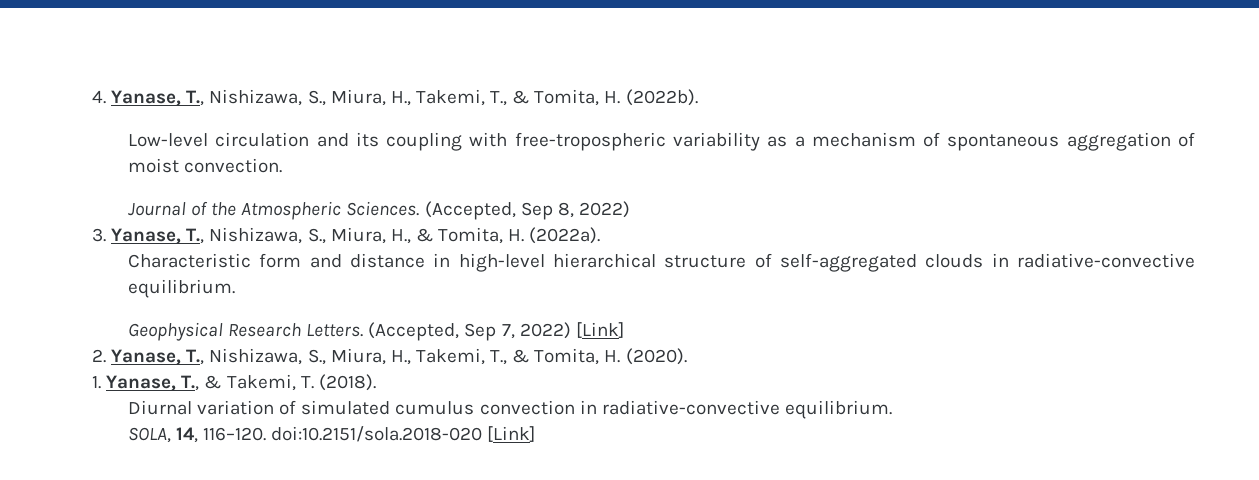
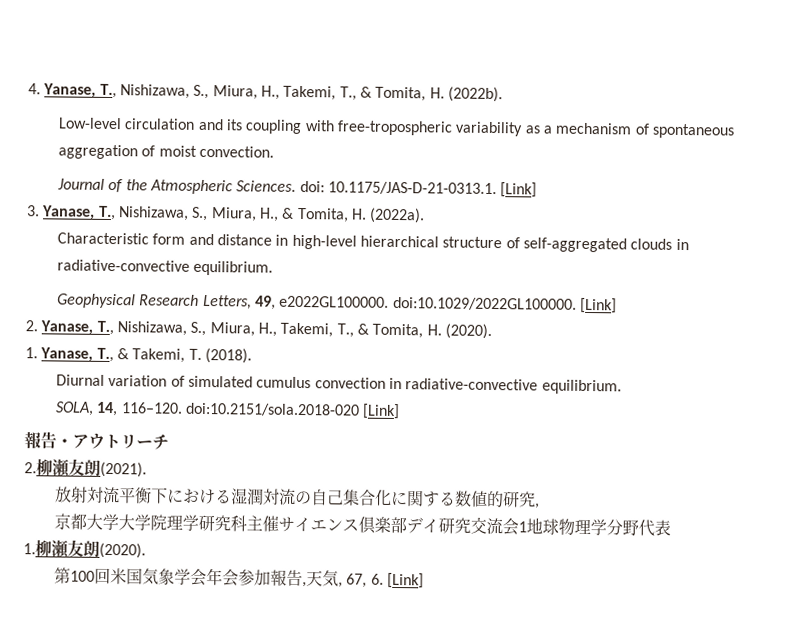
- Journal of the Atmospheric Sciences. (Accepted, Sep 8, 2022)
+ Journal of the Atmospheric Sciences. doi: 10.1175/JAS-D-21-0313.1. [Link]
- Geophysical Research Letters. (Accepted, Sep 7, 2022) [Link]
+ Geophysical Research Letters, 49, e2022GL100000. doi:10.1029/2022GL100000. [Link]
+ 報告・アウトリーチ
+ 2.柳瀬友朗(2021).
+ 放射対流平衡下における湿潤対流の自己集合化に関する数値的研究,
+ 京都大学大学院理学研究科主催サイエンス倶楽部デイ研究交流会1地球物理学分野代表
+ 1.柳瀬友朗(2020).
+ 第100回米国気象学会年会参加報告,天気, 67, 6. [Link]

